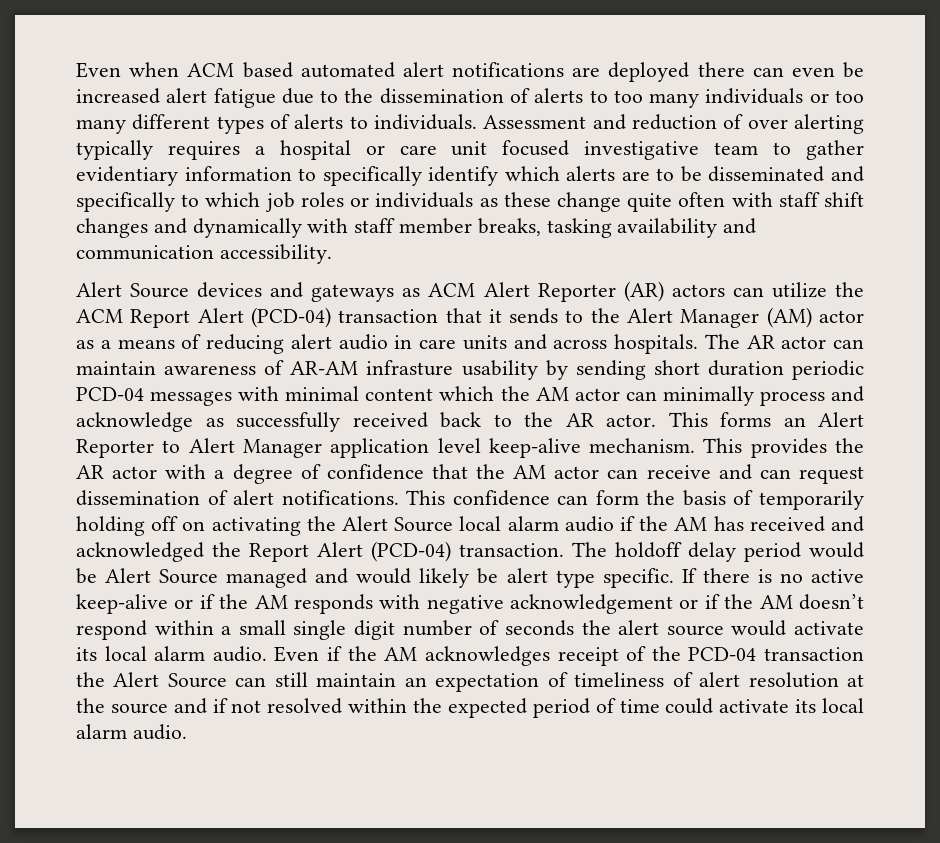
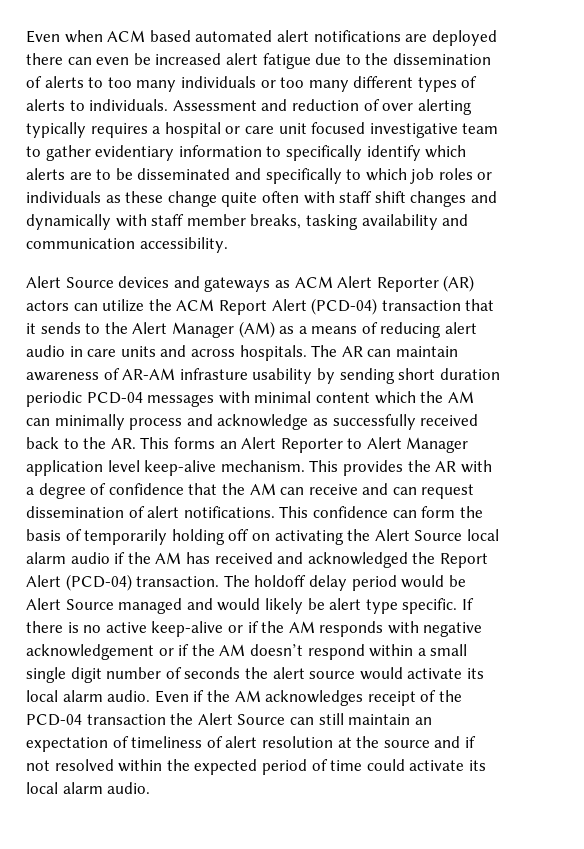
- Alert Source devices and gateways as ACM Alert Reporter (AR) actors can utilize the ACM Report Alert (PCD-04) transaction that it sends to the Alert Manager (AM) actor as a means of reducing alert audio in care units and across hospitals.
+ Alert Source devices and gateways as ACM Alert Reporter (AR) actors can utilize the ACM Report Alert (PCD-04) transaction that it sends to the Alert Manager (AM) as a means of reducing alert audio in care units and across hospitals.
- The AR actor can maintain awareness of AR-AM infrasture usability by sending short duration periodic PCD-04 messages with minimal content which the AM actor can minimally process and acknowledge as successfully received back to the AR actor. This forms an Alert Reporter to Alert Manager application level keep-alive mechanism.
+ The AR can maintain awareness of AR-AM infrasture usability by sending short duration periodic PCD-04 messages with minimal content which the AM can minimally process and acknowledge as successfully received back to the AR. This forms an Alert Reporter to Alert Manager application level keep-alive mechanism.
- This provides the AR actor with a degree of confidence that the AM actor can receive and can request dissemination of alert notifications.
+ This provides the AR with a degree of confidence that the AM can receive and can request dissemination of alert notifications.

